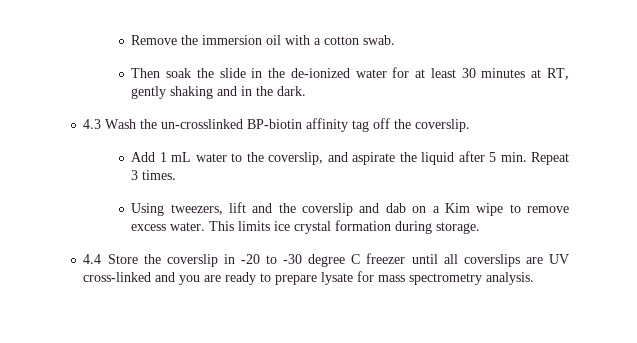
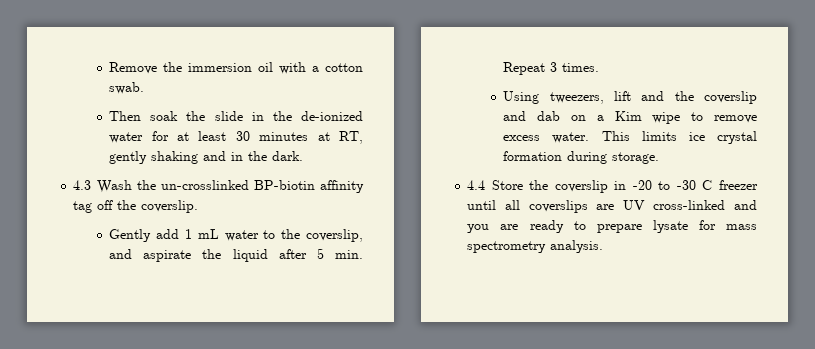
- Add 1 mL water to the coverslip, and aspirate the liquid after 5 min. Repeat 3 times.
+ Gently add 1 mL water to the coverslip, and aspirate the liquid after 5 min. Repeat 3 times.
- 4.4 Store the coverslip in -20 to -30 degree C freezer until all coverslips are UV cross-linked and you are ready to prepare lysate for mass spectrometry analysis.
+ 4.4 Store the coverslip in -20 to -30 C freezer until all coverslips are UV cross-linked and you are ready to prepare lysate for mass spectrometry analysis.

